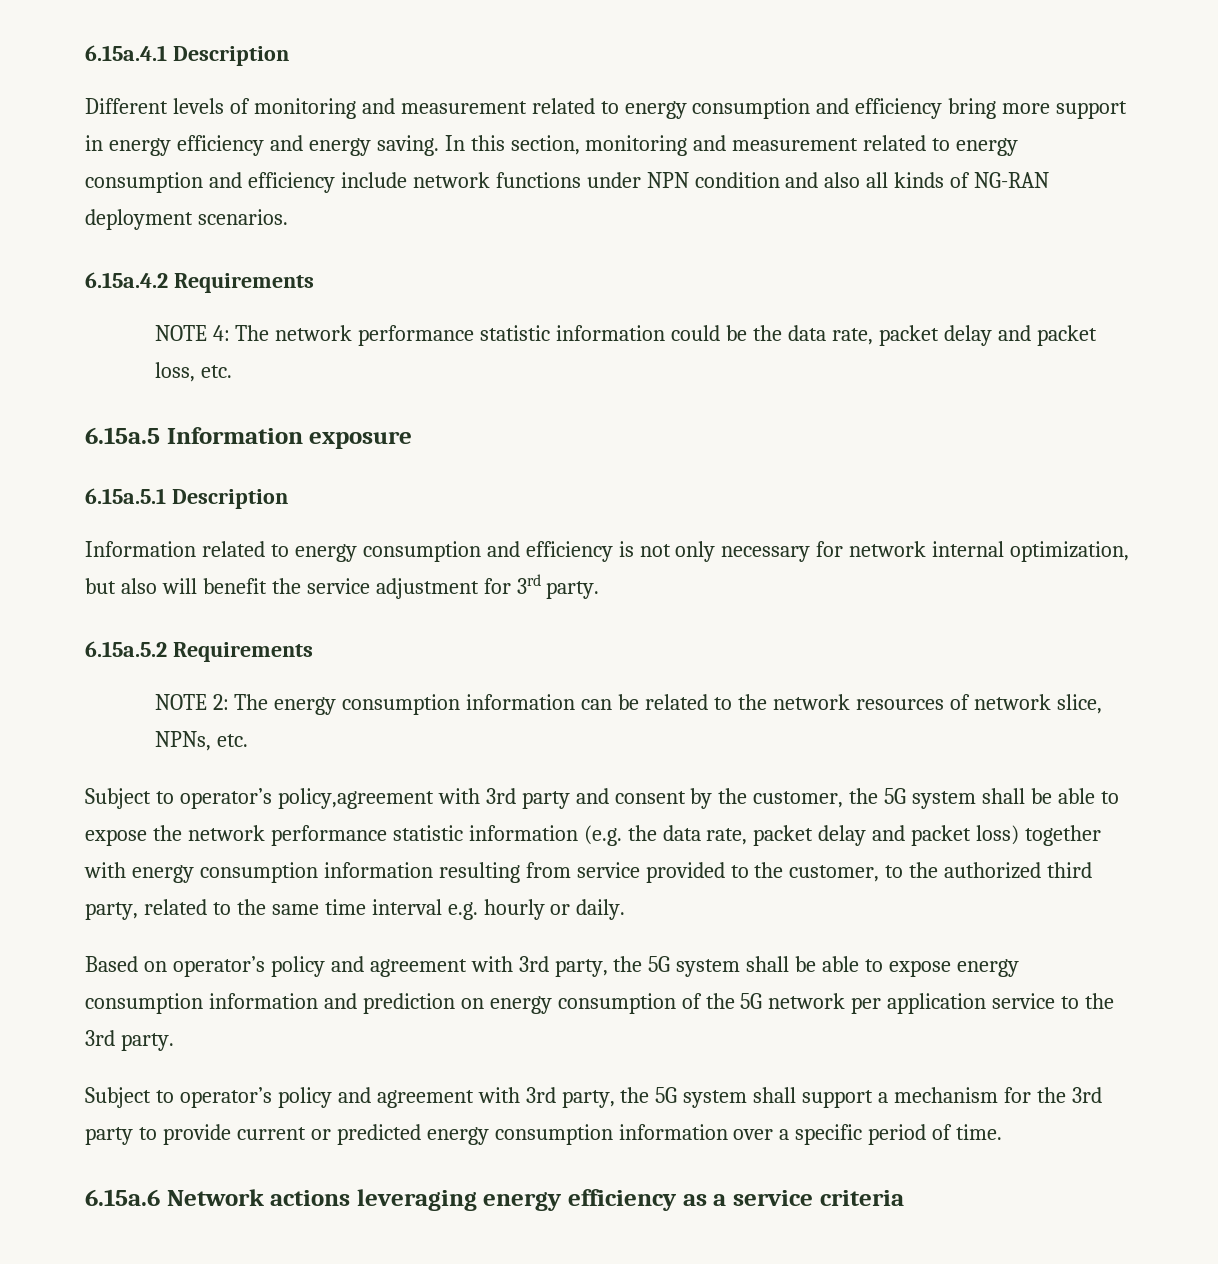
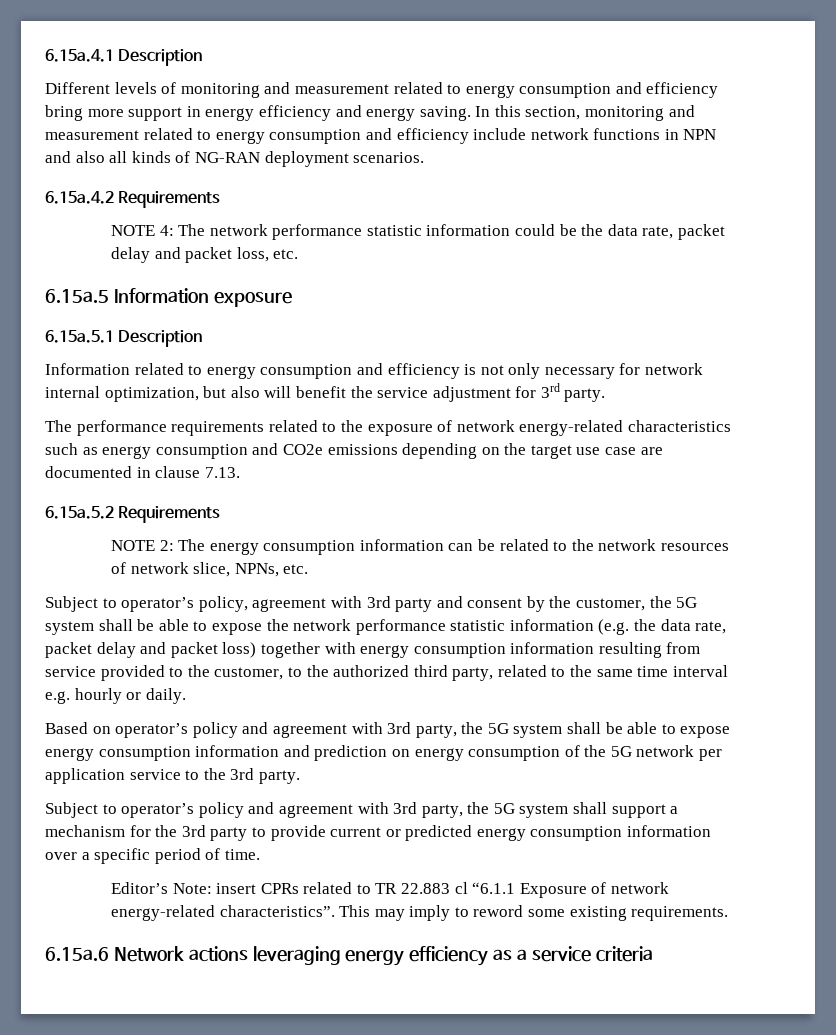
- In this section, monitoring and measurement related to energy consumption and efficiency include network functions under NPN condition and also all kinds of NG-RAN deployment scenarios.
+ In this section, monitoring and measurement related to energy consumption and efficiency include network functions in NPN and also all kinds of NG-RAN deployment scenarios.
+ The performance requirements related to the exposure of network energy-related characteristics such as energy consumption and CO2e emissions depending on the target use case are documented in clause 7.13.
- Subject to operator’s policy,agreement with 3rd party and consent by the customer, the 5G system shall be able to expose the network performance statistic information (e.g. the data rate, packet delay and packet loss) together with energy consumption information resulting from service provided to the customer, to the authorized third party, related to the same time interval e.g. hourly or daily.
+ Subject to operator’s policy, agreement with 3rd party and consent by the customer, the 5G system shall be able to expose the network performance statistic information (e.g. the data rate, packet delay and packet loss) together with energy consumption information resulting from service provided to the customer, to the authorized third party, related to the same time interval e.g. hourly or daily.
+ Editor’s Note: insert CPRs related to TR 22.883 cl “6.1.1 Exposure of network energy-related characteristics”. This may imply to reword some existing requirements.

